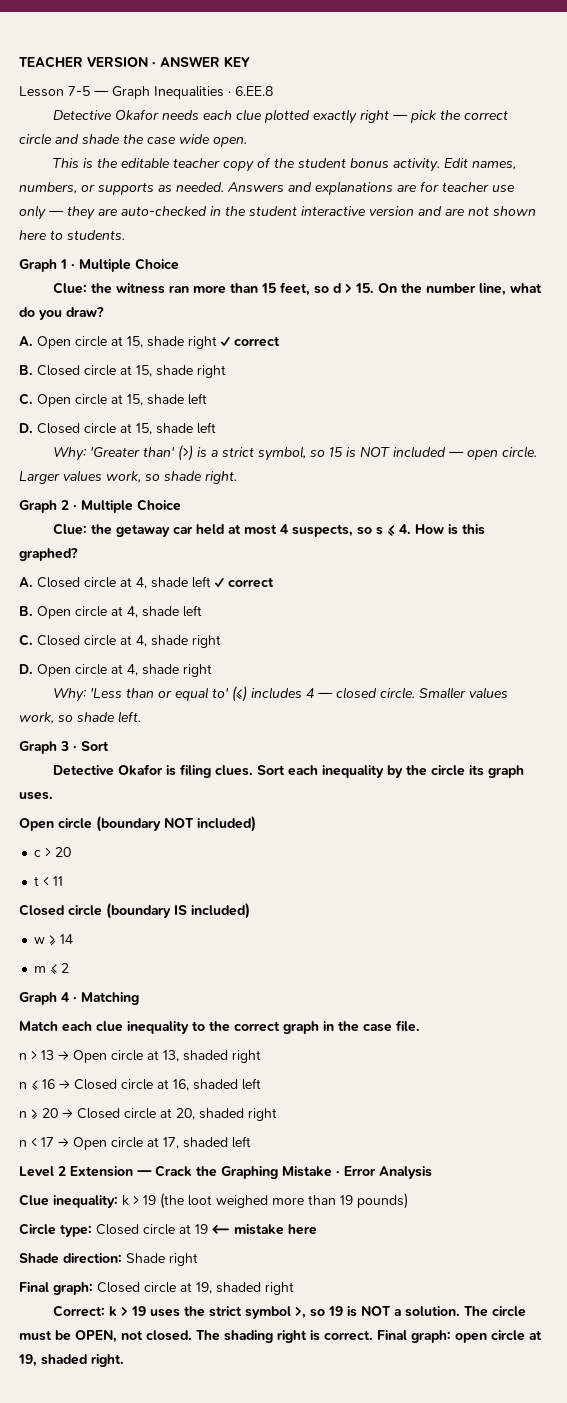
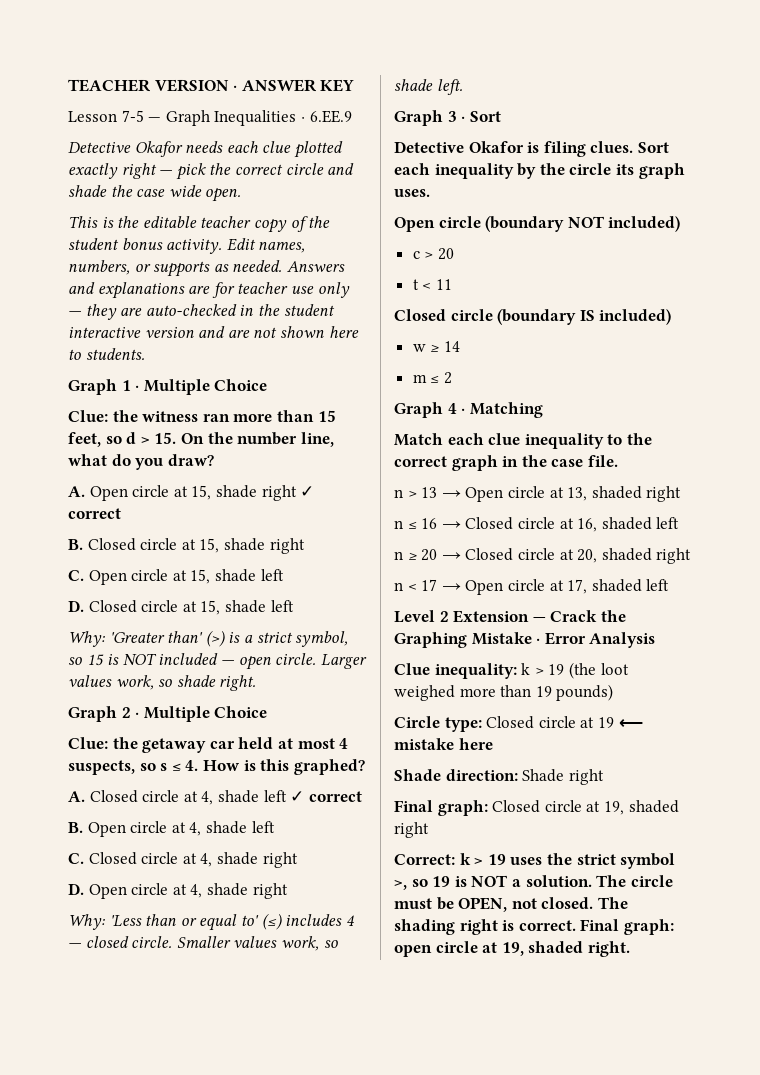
- Lesson 7-5 — Graph Inequalities · 6.EE.8
+ Lesson 7-5 — Graph Inequalities · 6.EE.9

